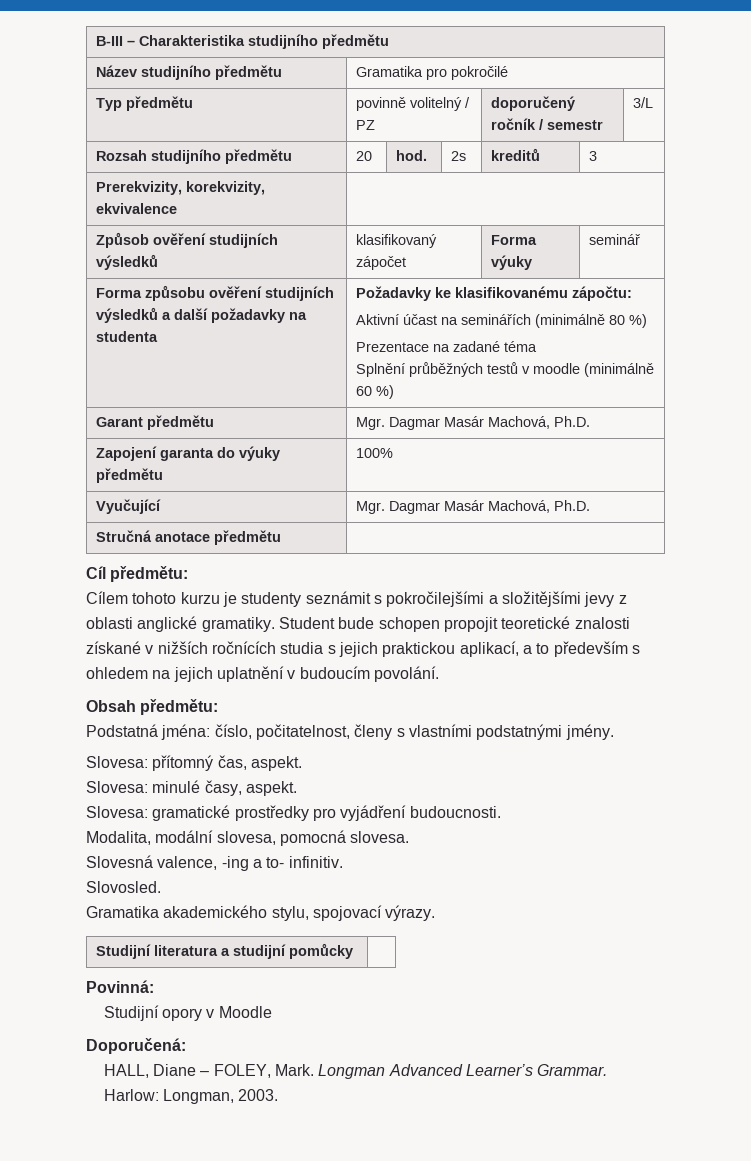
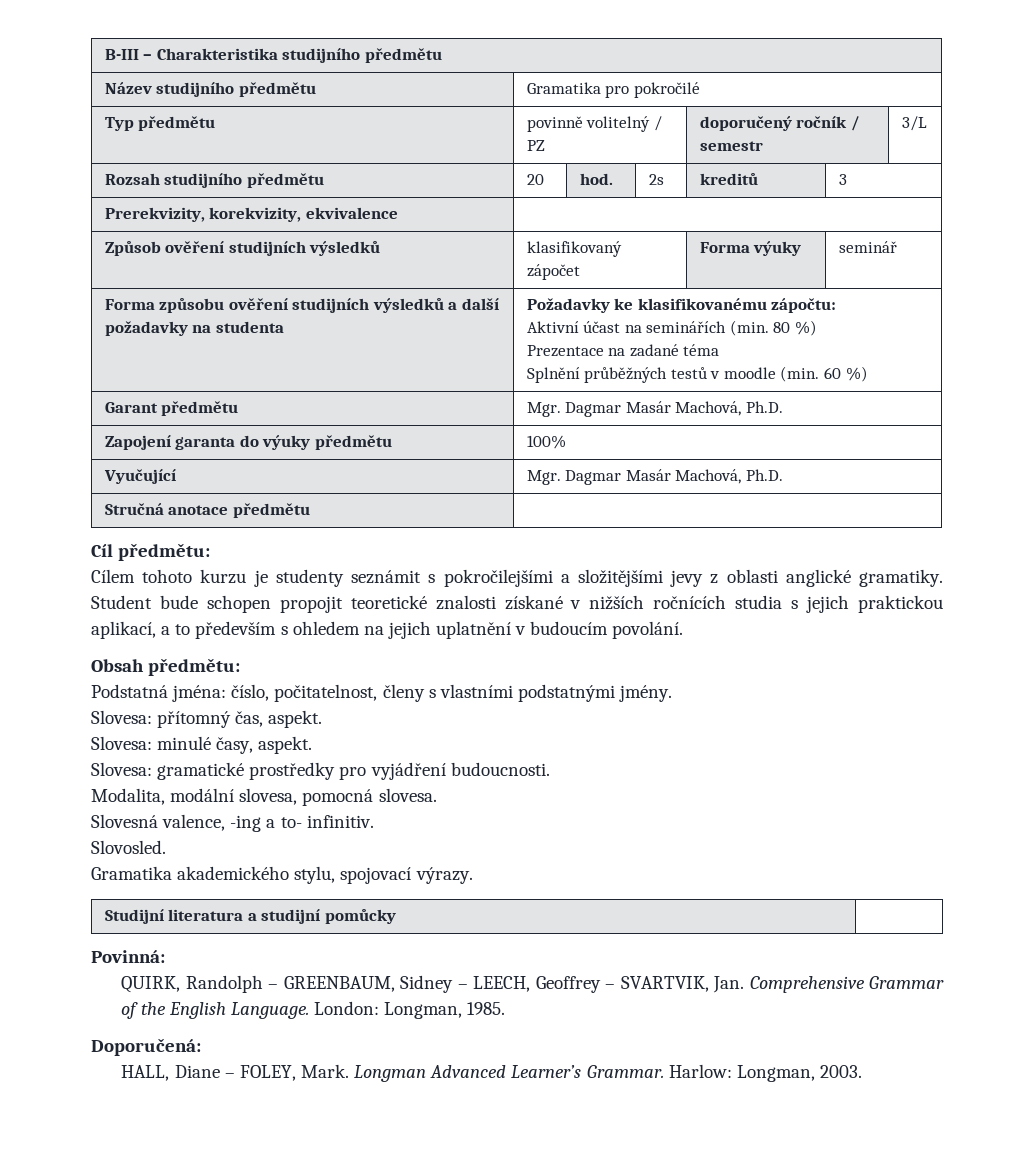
  Forma způsobu ověření studijních výsledků a další požadavky na studenta | Požadavky ke klasifikovanému zápočtu:
- Aktivní účast na seminářích (minimálně 80 %)
+ Aktivní účast na seminářích (min. 80 %)
  Prezentace na zadané téma
- Splnění průběžných testů v moodle (minimálně 60 %)
+ Splnění průběžných testů v moodle (min. 60 %)
- Studijní opory v Moodle
+ QUIRK, Randolph – GREENBAUM, Sidney – LEECH, Geoffrey – SVARTVIK, Jan. Comprehensive Grammar of the English Language. London: Longman, 1985.

